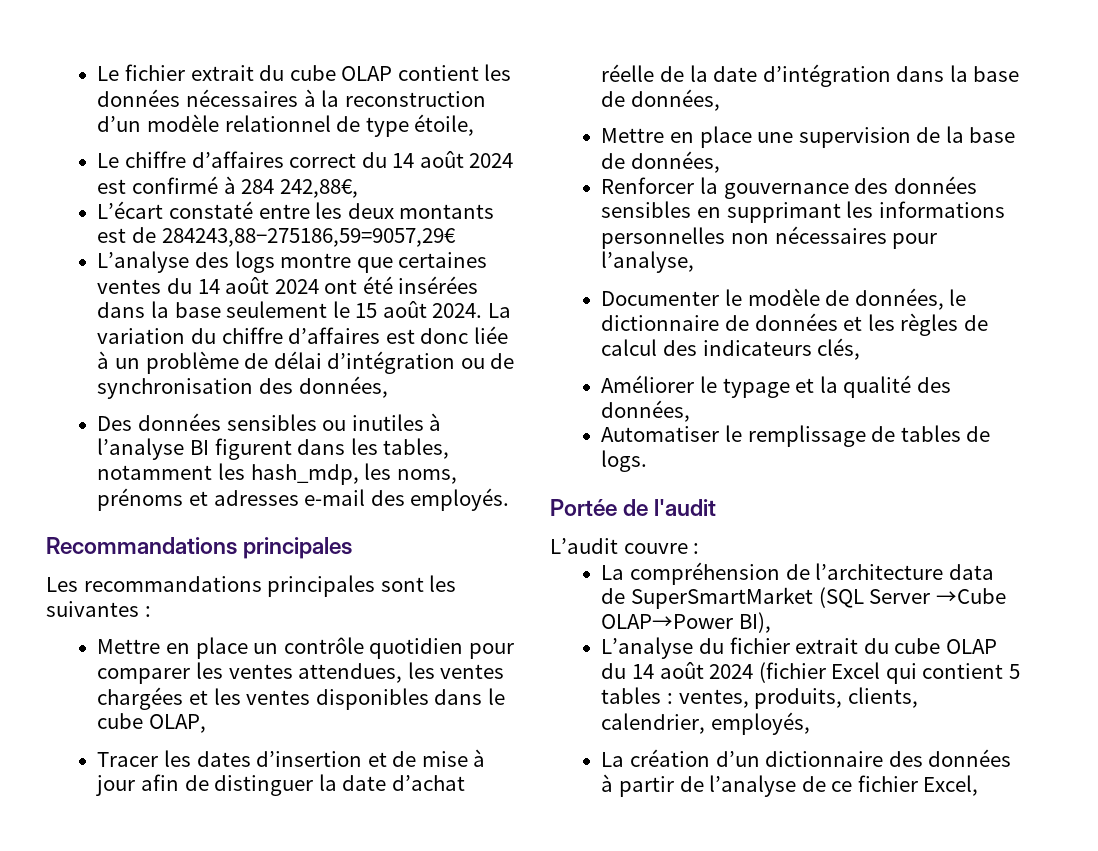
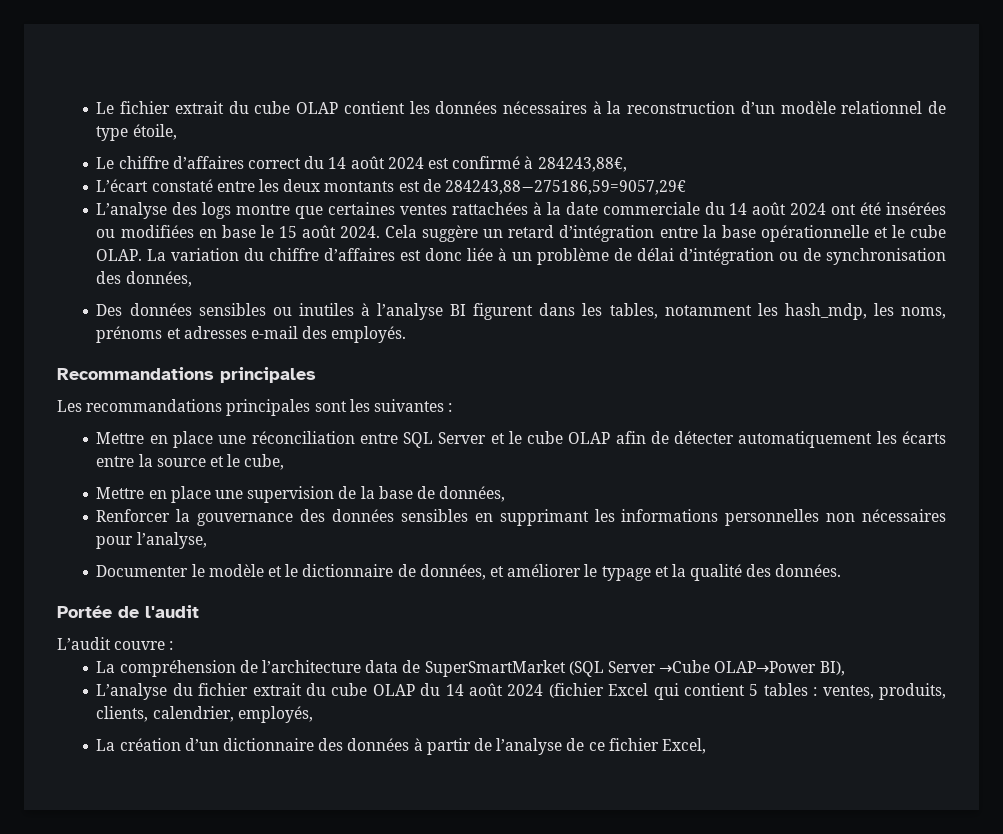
- Le chiffre d’affaires correct du 14 août 2024 est confirmé à 284 242,88€,
+ Le chiffre d’affaires correct du 14 août 2024 est confirmé à 284243,88€,
- L’analyse des logs montre que certaines ventes du 14 août 2024 ont été insérées dans la base seulement le 15 août 2024.
+ L’analyse des logs montre que certaines ventes rattachées à la date commerciale du 14 août 2024 ont été insérées ou modifiées en base le 15 août 2024. Cela suggère un retard d’intégration entre la base opérationnelle et le cube OLAP.
- Mettre en place un contrôle quotidien pour comparer les ventes attendues, les ventes chargées et les ventes disponibles dans le cube OLAP,
- Tracer les dates d’insertion et de mise à jour afin de distinguer la date d’achat réelle de la date d’intégration dans la base de données,
+ Mettre en place une réconciliation entre SQL Server et le cube OLAP afin de détecter automatiquement les écarts entre la source et le cube,
- Documenter le modèle de données, le dictionnaire de données et les règles de calcul des indicateurs clés,
- Améliorer le typage et la qualité des données,
- Automatiser le remplissage de tables de logs.
+ Documenter le modèle et le dictionnaire de données, et améliorer le typage et la qualité des données.

